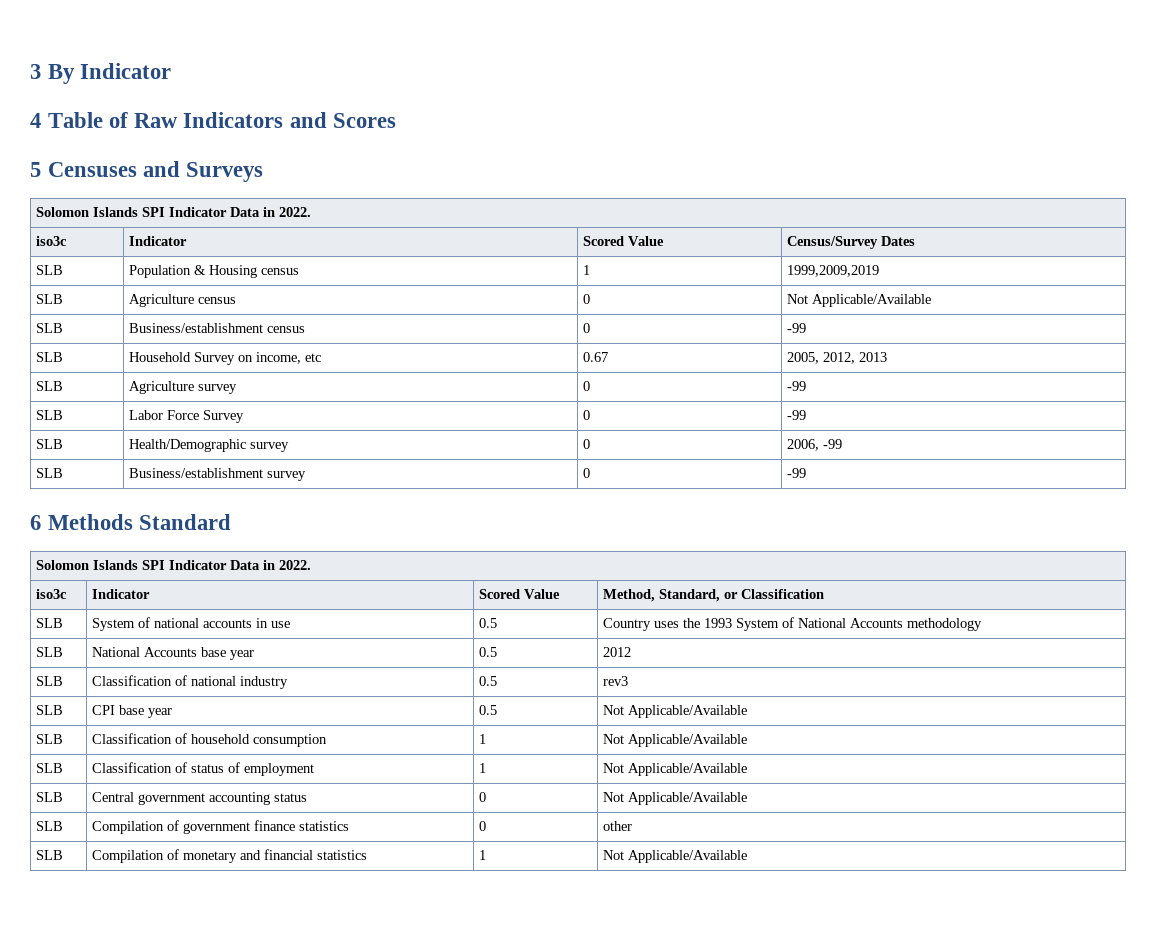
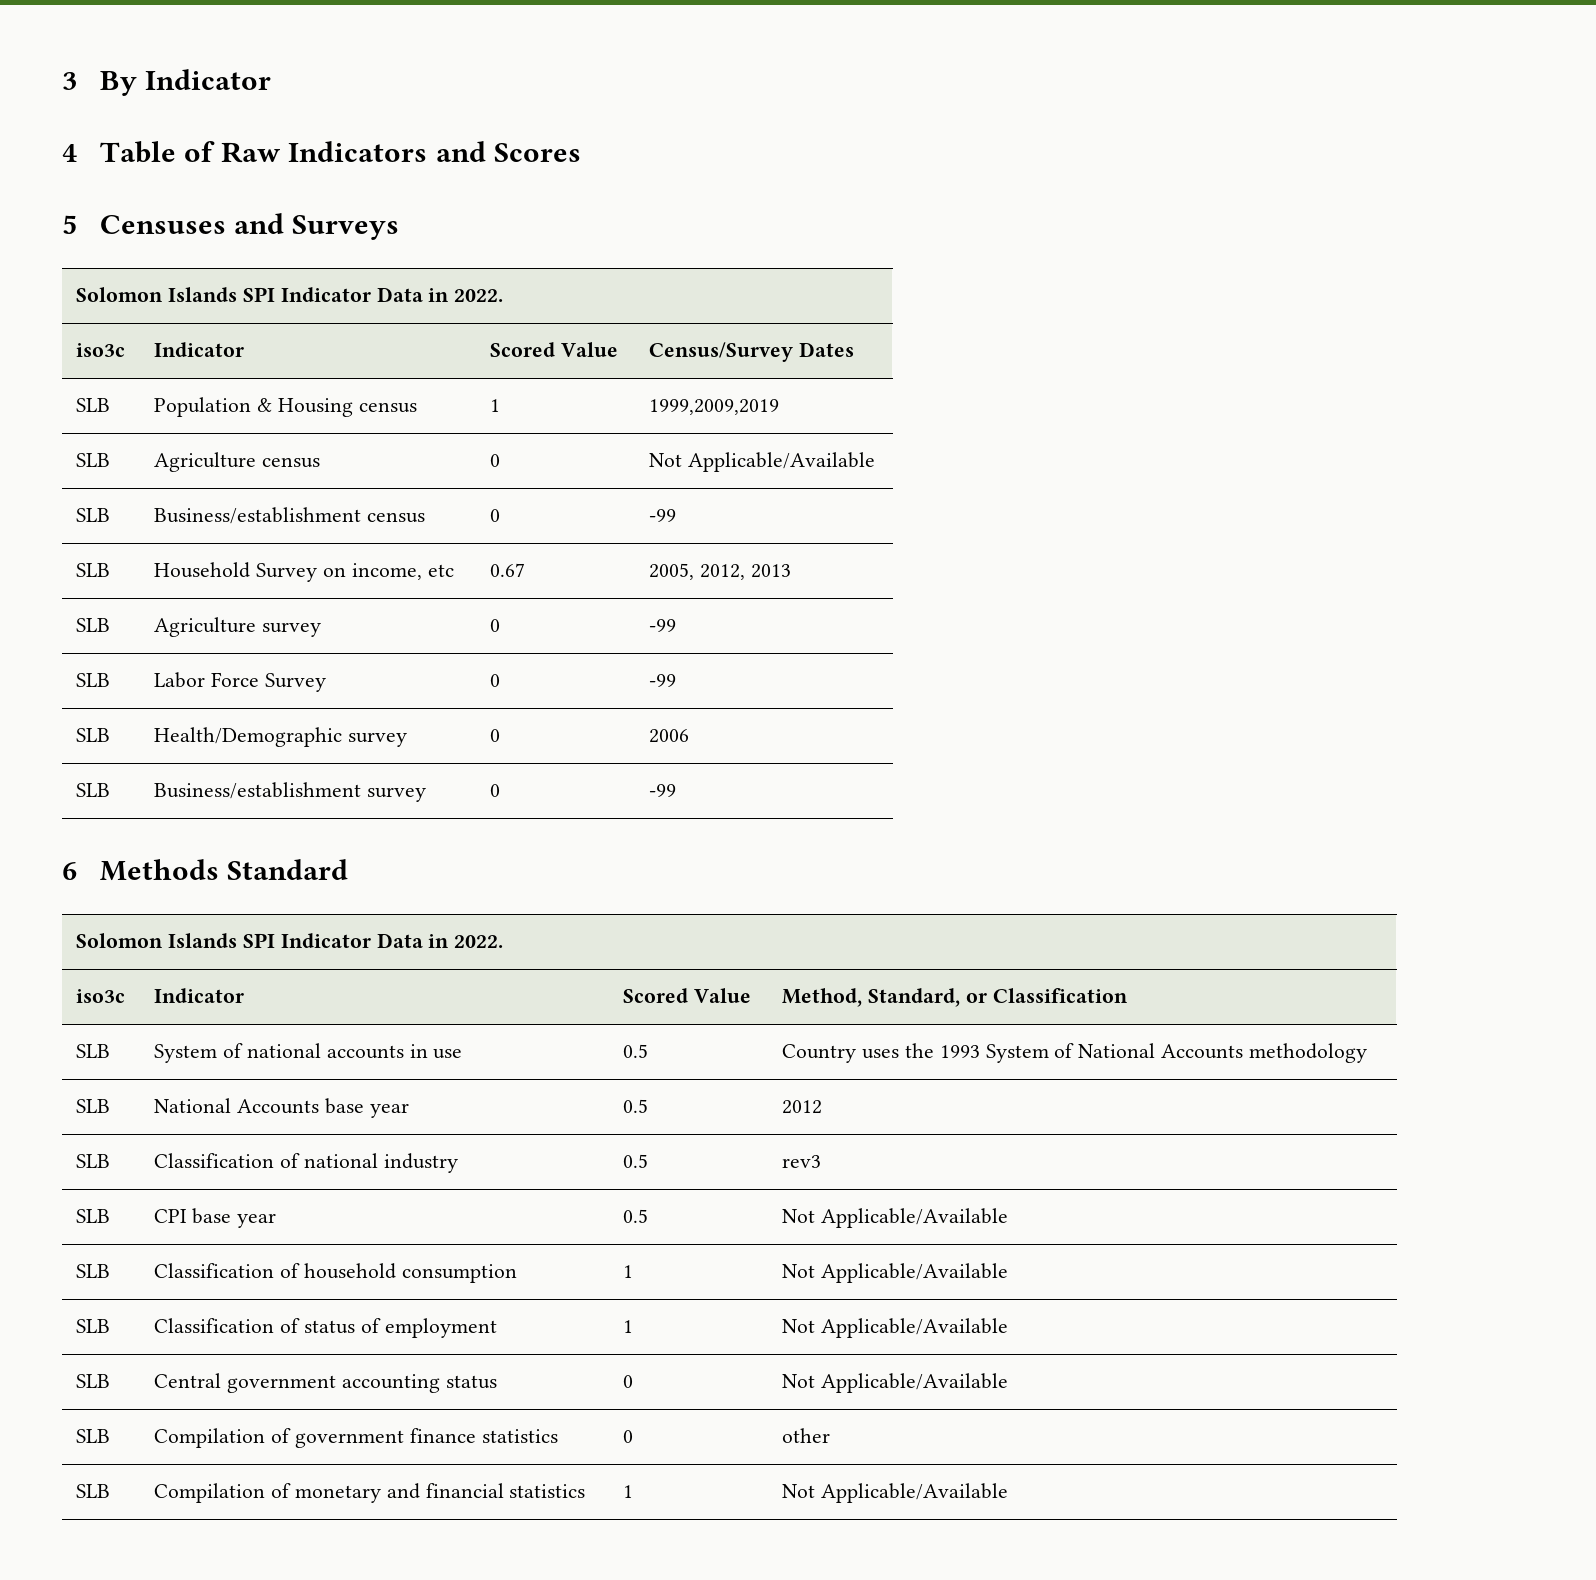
- SLB | Health/Demographic survey | 0 | 2006, -99
+ SLB | Health/Demographic survey | 0 | 2006

